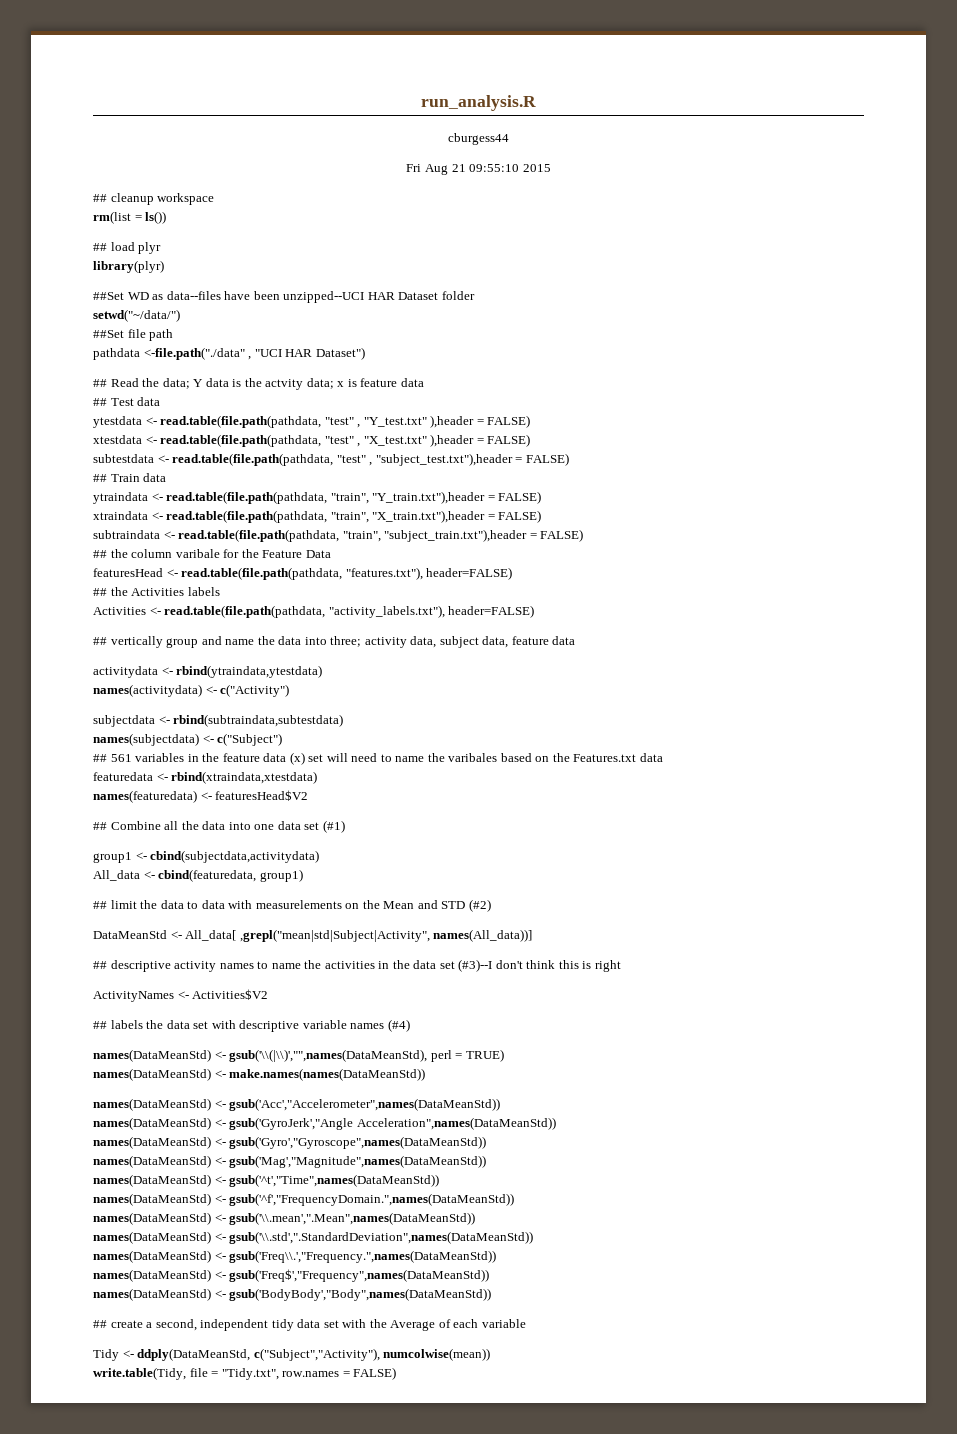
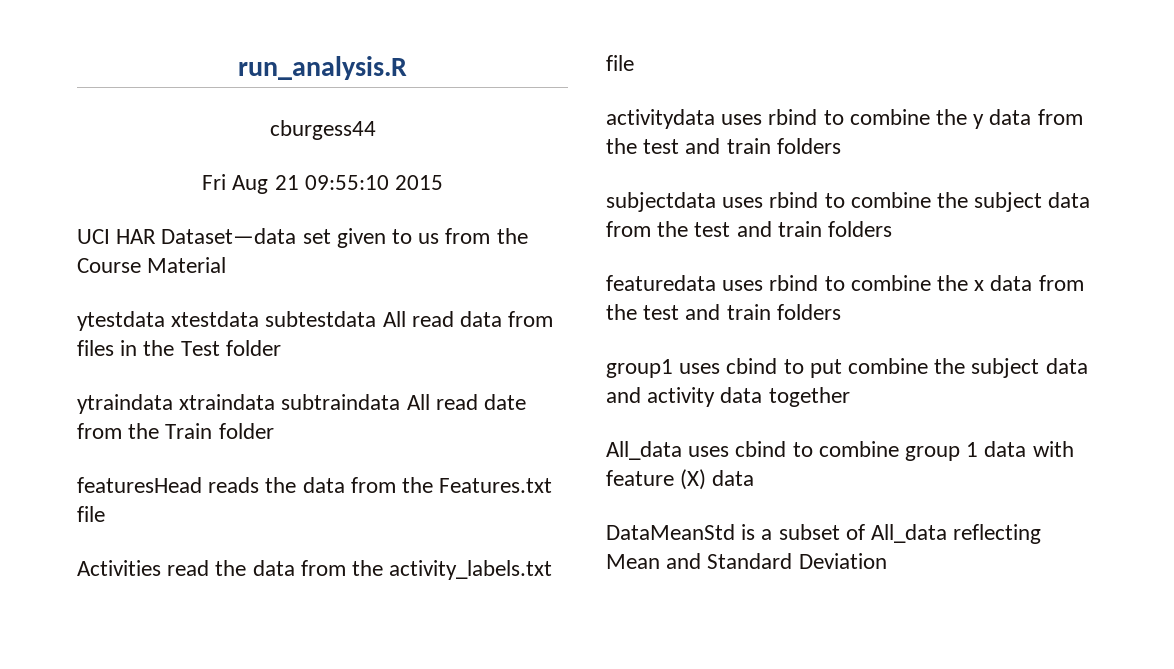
- ## cleanup workspace
- rm(list = ls())
- ## load plyr
- library(plyr)
- ##Set WD as data--files have been unzipped--UCI HAR Dataset folder
- setwd("~/data/")
- ##Set file path
- pathdata <-file.path("./data" , "UCI HAR Dataset")
- ## Read the data; Y data is the actvity data; x is feature data
- ## Test data
- ytestdata <- read.table(file.path(pathdata, "test" , "Y_test.txt" ),header = FALSE)
- xtestdata <- read.table(file.path(pathdata, "test" , "X_test.txt" ),header = FALSE)
- subtestdata <- read.table(file.path(pathdata, "test" , "subject_test.txt"),header = FALSE)
- ## Train data
- ytraindata <- read.table(file.path(pathdata, "train", "Y_train.txt"),header = FALSE)
- xtraindata <- read.table(file.path(pathdata, "train", "X_train.txt"),header = FALSE)
- subtraindata <- read.table(file.path(pathdata, "train", "subject_train.txt"),header = FALSE)
- ## the column varibale for the Feature Data
- featuresHead <- read.table(file.path(pathdata, "features.txt"), header=FALSE)
- ## the Activities labels
- Activities <- read.table(file.path(pathdata, "activity_labels.txt"), header=FALSE)
- ## vertically group and name the data into three; activity data, subject data, feature data
- activitydata <- rbind(ytraindata,ytestdata)
- names(activitydata) <- c("Activity")
- subjectdata <- rbind(subtraindata,subtestdata)
- names(subjectdata) <- c("Subject")
- ## 561 variables in the feature data (x) set will need to name the varibales based on the Features.txt data
- featuredata <- rbind(xtraindata,xtestdata)
- names(featuredata) <- featuresHead$V2
- ## Combine all the data into one data set (#1)
- group1 <- cbind(subjectdata,activitydata)
- All_data <- cbind(featuredata, group1)
- ## limit the data to data with measurelements on the Mean and STD (#2)
- DataMeanStd <- All_data[ ,grepl("mean|std|Subject|Activity", names(All_data))]
- ## descriptive activity names to name the activities in the data set (#3)--I don't think this is right
- ActivityNames <- Activities$V2
- ## labels the data set with descriptive variable names (#4)
- names(DataMeanStd) <- gsub('\\(|\\)',"",names(DataMeanStd), perl = TRUE)
- names(DataMeanStd) <- make.names(names(DataMeanStd))
- names(DataMeanStd) <- gsub('Acc',"Accelerometer",names(DataMeanStd))
- names(DataMeanStd) <- gsub('GyroJerk',"Angle Acceleration",names(DataMeanStd))
- names(DataMeanStd) <- gsub('Gyro',"Gyroscope",names(DataMeanStd))
- names(DataMeanStd) <- gsub('Mag',"Magnitude",names(DataMeanStd))
- names(DataMeanStd) <- gsub('^t',"Time",names(DataMeanStd))
- names(DataMeanStd) <- gsub('^f',"FrequencyDomain.",names(DataMeanStd))
- names(DataMeanStd) <- gsub('\\.mean',".Mean",names(DataMeanStd))
- names(DataMeanStd) <- gsub('\\.std',".StandardDeviation",names(DataMeanStd))
- names(DataMeanStd) <- gsub('Freq\\.',"Frequency.",names(DataMeanStd))
- names(DataMeanStd) <- gsub('Freq$',"Frequency",names(DataMeanStd))
- names(DataMeanStd) <- gsub('BodyBody',"Body",names(DataMeanStd))
- ## create a second, independent tidy data set with the Average of each variable
- Tidy <- ddply(DataMeanStd, c("Subject","Activity"), numcolwise(mean))
- write.table(Tidy, file = "Tidy.txt", row.names = FALSE)
+ UCI HAR Dataset—data set given to us from the Course Material
+ ytestdata xtestdata subtestdata All read data from files in the Test folder
+ ytraindata xtraindata subtraindata All read date from the Train folder
+ featuresHead reads the data from the Features.txt file
+ Activities read the data from the activity_labels.txt file
+ activitydata uses rbind to combine the y data from the test and train folders
+ subjectdata uses rbind to combine the subject data from the test and train folders
+ featuredata uses rbind to combine the x data from the test and train folders
+ group1 uses cbind to put combine the subject data and activity data together
+ All_data uses cbind to combine group 1 data with feature (X) data
+ DataMeanStd is a subset of All_data reflecting Mean and Standard Deviation

